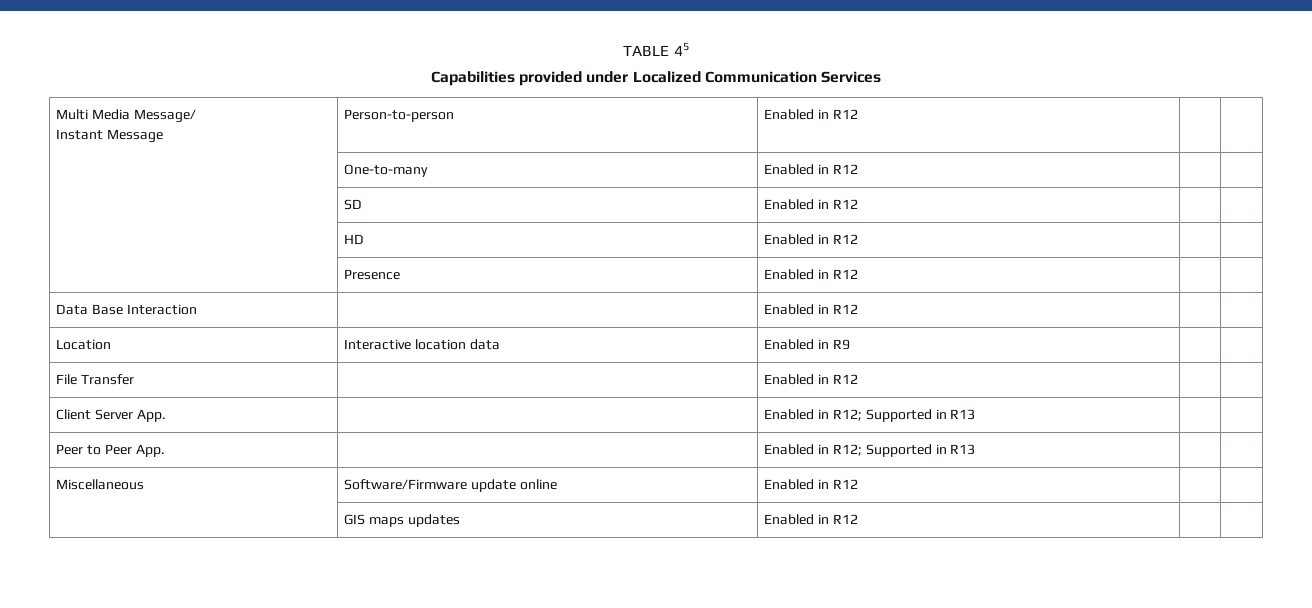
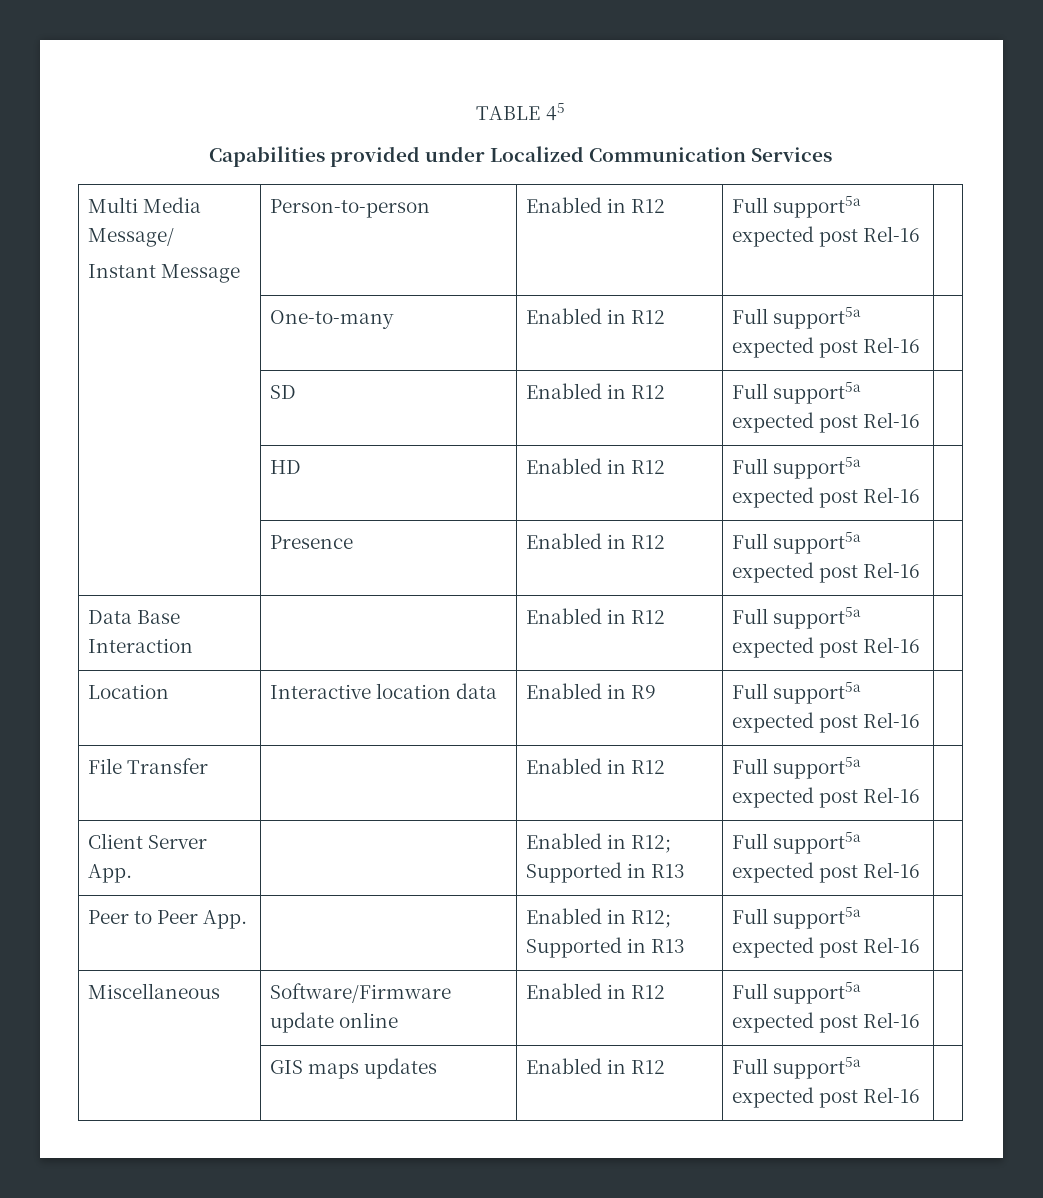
  Multi Media Message/
- Instant Message | Person-to-person | Enabled in R12 | |
+ Instant Message | Person-to-person | Enabled in R12 | Full support5a expected post Rel-16 |
- | One-to-many | Enabled in R12 | |
+ | One-to-many | Enabled in R12 | Full support5a expected post Rel-16 |
- | SD | Enabled in R12 | |
+ | SD | Enabled in R12 | Full support5a expected post Rel-16 |
- | HD | Enabled in R12 | |
+ | HD | Enabled in R12 | Full support5a expected post Rel-16 |
- | Presence | Enabled in R12 | |
+ | Presence | Enabled in R12 | Full support5a expected post Rel-16 |
- Data Base Interaction | | Enabled in R12 | |
+ Data Base Interaction | | Enabled in R12 | Full support5a expected post Rel-16 |
- Location | Interactive location data | Enabled in R9 | |
+ Location | Interactive location data | Enabled in R9 | Full support5a expected post Rel-16 |
- File Transfer | | Enabled in R12 | |
+ File Transfer | | Enabled in R12 | Full support5a expected post Rel-16 |
- Client Server App. | | Enabled in R12; Supported in R13 | |
+ Client Server App. | | Enabled in R12; Supported in R13 | Full support5a expected post Rel-16 |
- Peer to Peer App. | | Enabled in R12; Supported in R13 | |
+ Peer to Peer App. | | Enabled in R12; Supported in R13 | Full support5a expected post Rel-16 |
- Miscellaneous | Software/Firmware update online | Enabled in R12 | |
+ Miscellaneous | Software/Firmware update online | Enabled in R12 | Full support5a expected post Rel-16 |
- | GIS maps updates | Enabled in R12 | |
+ | GIS maps updates | Enabled in R12 | Full support5a expected post Rel-16 |

